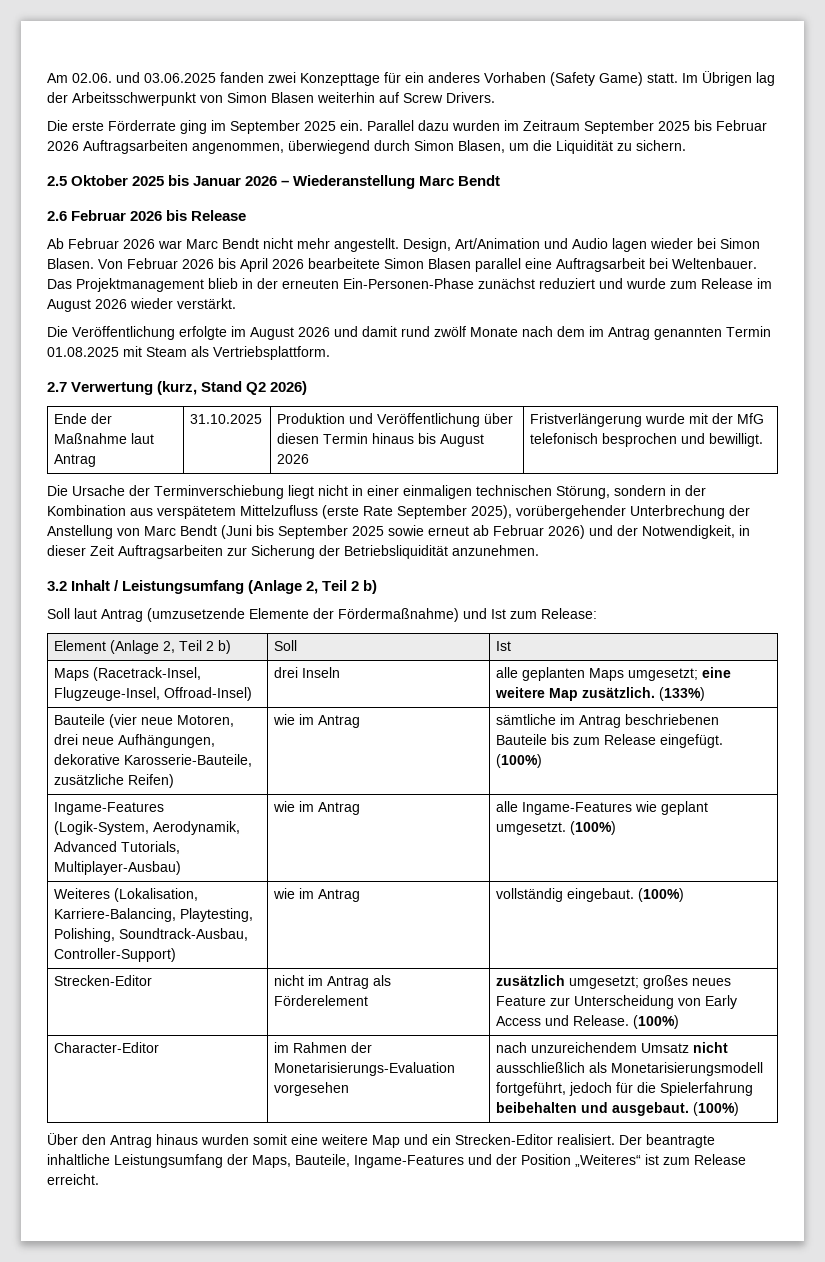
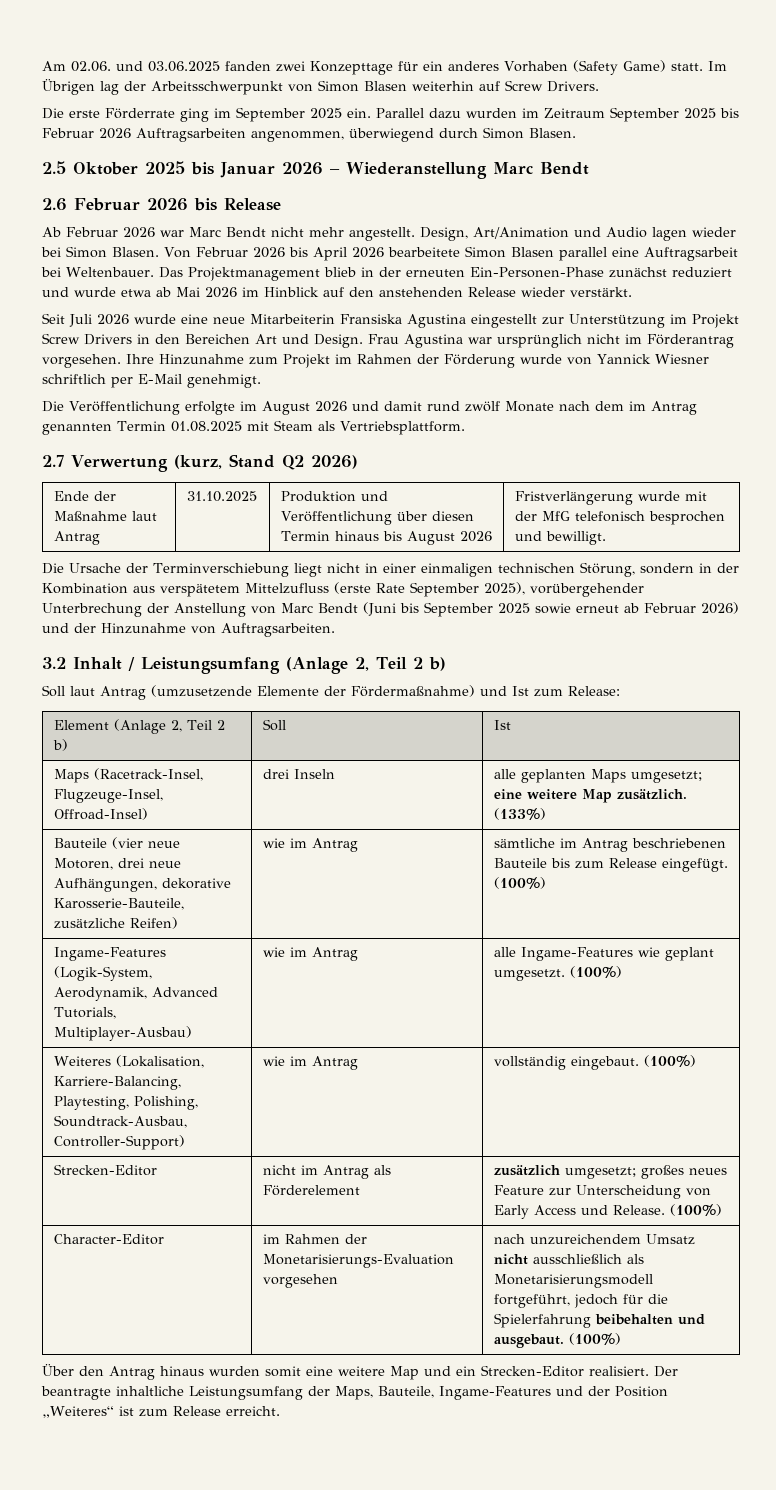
- Parallel dazu wurden im Zeitraum September 2025 bis Februar 2026 Auftragsarbeiten angenommen, überwiegend durch Simon Blasen, um die Liquidität zu sichern.
+ Parallel dazu wurden im Zeitraum September 2025 bis Februar 2026 Auftragsarbeiten angenommen, überwiegend durch Simon Blasen.
- Das Projektmanagement blieb in der erneuten Ein-Personen-Phase zunächst reduziert und wurde zum Release im August 2026 wieder verstärkt.
+ Das Projektmanagement blieb in der erneuten Ein-Personen-Phase zunächst reduziert und wurde etwa ab Mai 2026 im Hinblick auf den anstehenden Release wieder verstärkt.
+ Seit Juli 2026 wurde eine neue Mitarbeiterin Fransiska Agustina eingestellt zur Unterstützung im Projekt Screw Drivers in den Bereichen Art und Design. Frau Agustina war ursprünglich nicht im Förderantrag vorgesehen. Ihre Hinzunahme zum Projekt im Rahmen der Förderung wurde von Yannick Wiesner schriftlich per E-Mail genehmigt.
- Die Ursache der Terminverschiebung liegt nicht in einer einmaligen technischen Störung, sondern in der Kombination aus verspätetem Mittelzufluss (erste Rate September 2025), vorübergehender Unterbrechung der Anstellung von Marc Bendt (Juni bis September 2025 sowie erneut ab Februar 2026) und der Notwendigkeit, in dieser Zeit Auftragsarbeiten zur Sicherung der Betriebsliquidität anzunehmen.
+ Die Ursache der Terminverschiebung liegt nicht in einer einmaligen technischen Störung, sondern in der Kombination aus verspätetem Mittelzufluss (erste Rate September 2025), vorübergehender Unterbrechung der Anstellung von Marc Bendt (Juni bis September 2025 sowie erneut ab Februar 2026) und der Hinzunahme von Auftragsarbeiten.

